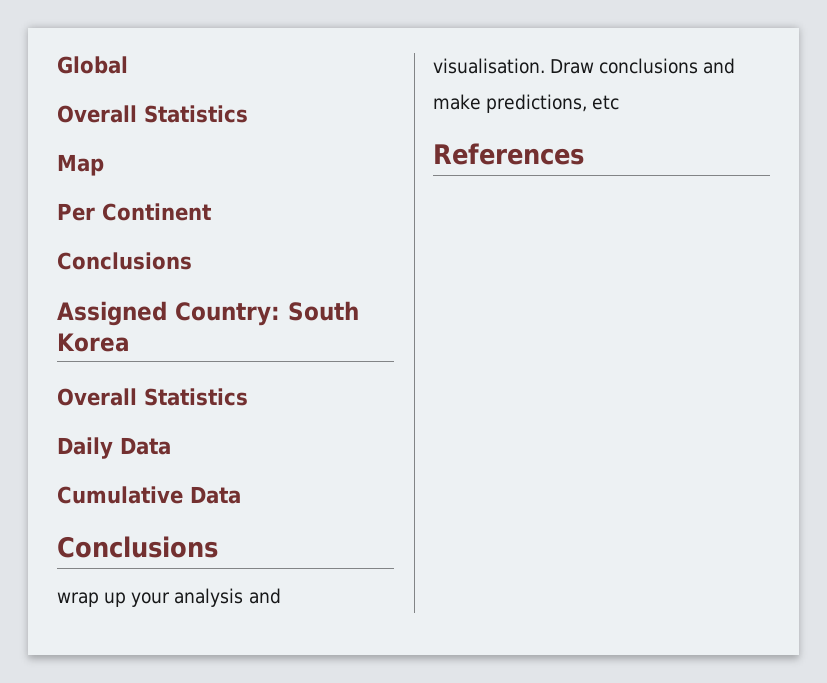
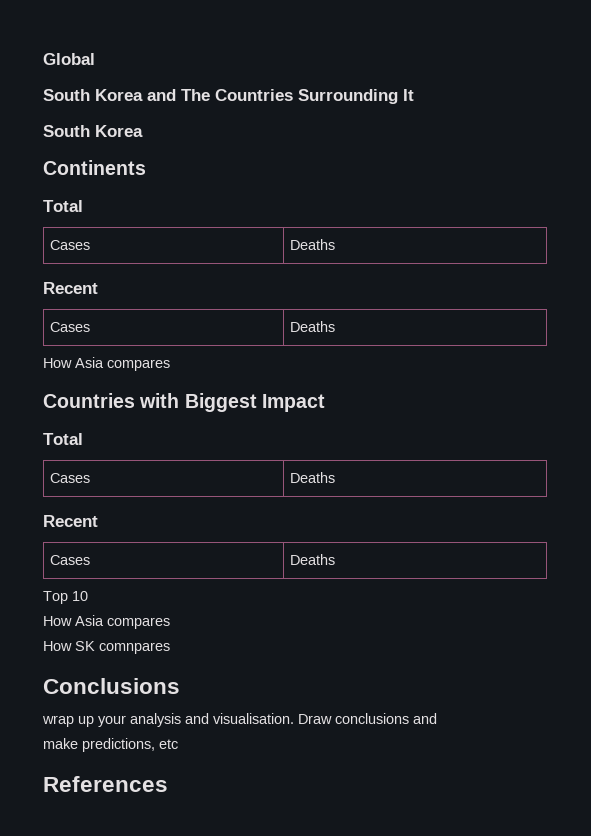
  Global
- Overall Statistics
- Map
- Per Continent
- Conclusions
- Assigned Country: South Korea
- Overall Statistics
- Daily Data
- Cumulative Data
+ South Korea and The Countries Surrounding It
+ South Korea
+ Continents
+ Total
+ Cases | Deaths
+ Recent
+ Cases | Deaths
+ How Asia compares
+ Countries with Biggest Impact
+ Total
+ Cases | Deaths
+ Recent
+ Cases | Deaths
+ Top 10
+ How Asia compares
+ How SK comnpares

